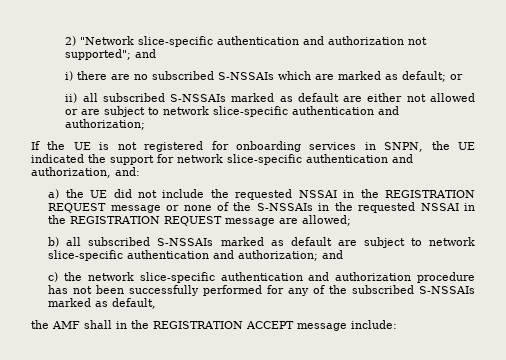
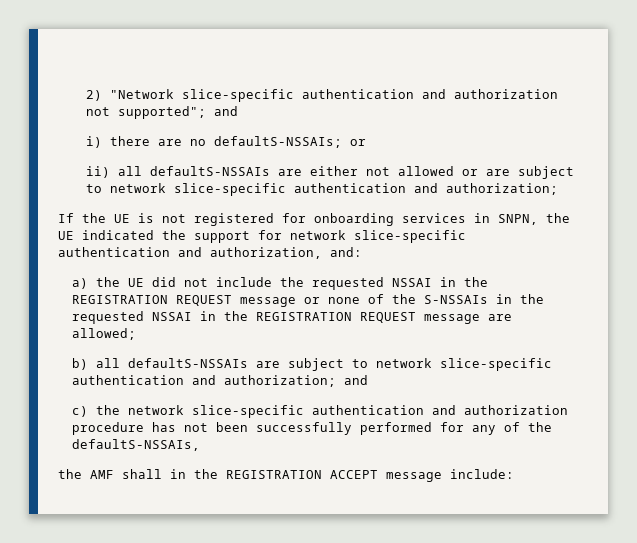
- i) there are no subscribed S-NSSAIs which are marked as default; or
- ii) all subscribed S-NSSAIs marked as default are either not allowed or are subject to network slice-specific authentication and authorization;
+ i) there are no defaultS-NSSAIs; or
+ ii) all defaultS-NSSAIs are either not allowed or are subject to network slice-specific authentication and authorization;
- b) all subscribed S-NSSAIs marked as default are subject to network slice-specific authentication and authorization; and
+ b) all defaultS-NSSAIs are subject to network slice-specific authentication and authorization; and
- c) the network slice-specific authentication and authorization procedure has not been successfully performed for any of the subscribed S-NSSAIs marked as default,
+ c) the network slice-specific authentication and authorization procedure has not been successfully performed for any of the defaultS-NSSAIs,

